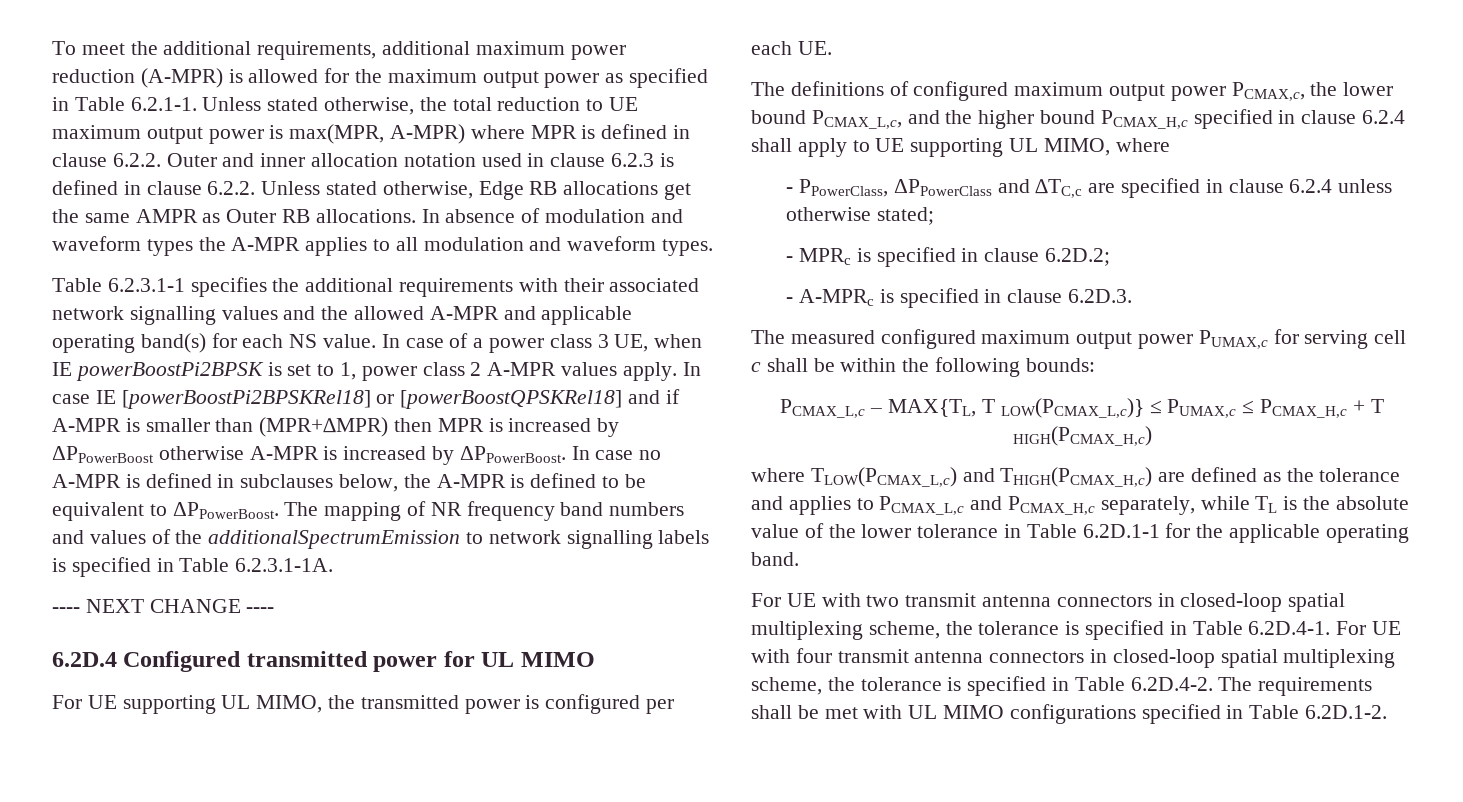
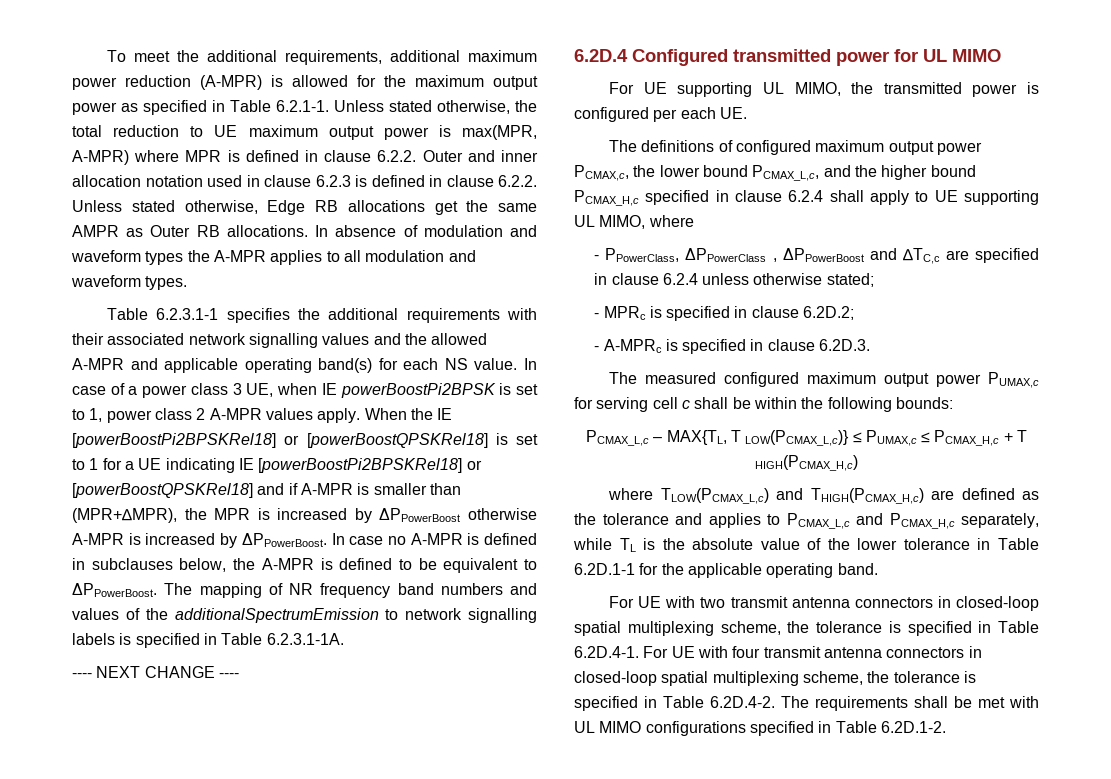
- In case IE [powerBoostPi2BPSKRel18] or [powerBoostQPSKRel18] and if A-MPR is smaller than (MPR+∆MPR) then MPR is increased by ΔPPowerBoost otherwise A-MPR is increased by ΔPPowerBoost.
+ When the IE [powerBoostPi2BPSKRel18] or [powerBoostQPSKRel18] is set to 1 for a UE indicating IE [powerBoostPi2BPSKRel18] or [powerBoostQPSKRel18] and if A-MPR is smaller than (MPR+∆MPR), the MPR is increased by ΔPPowerBoost otherwise A-MPR is increased by ΔPPowerBoost.
- - PPowerClass, ΔPPowerClass and ∆TC,c are specified in clause 6.2.4 unless otherwise stated;
+ - PPowerClass, ΔPPowerClass , ΔPPowerBoost and ∆TC,c are specified in clause 6.2.4 unless otherwise stated;

